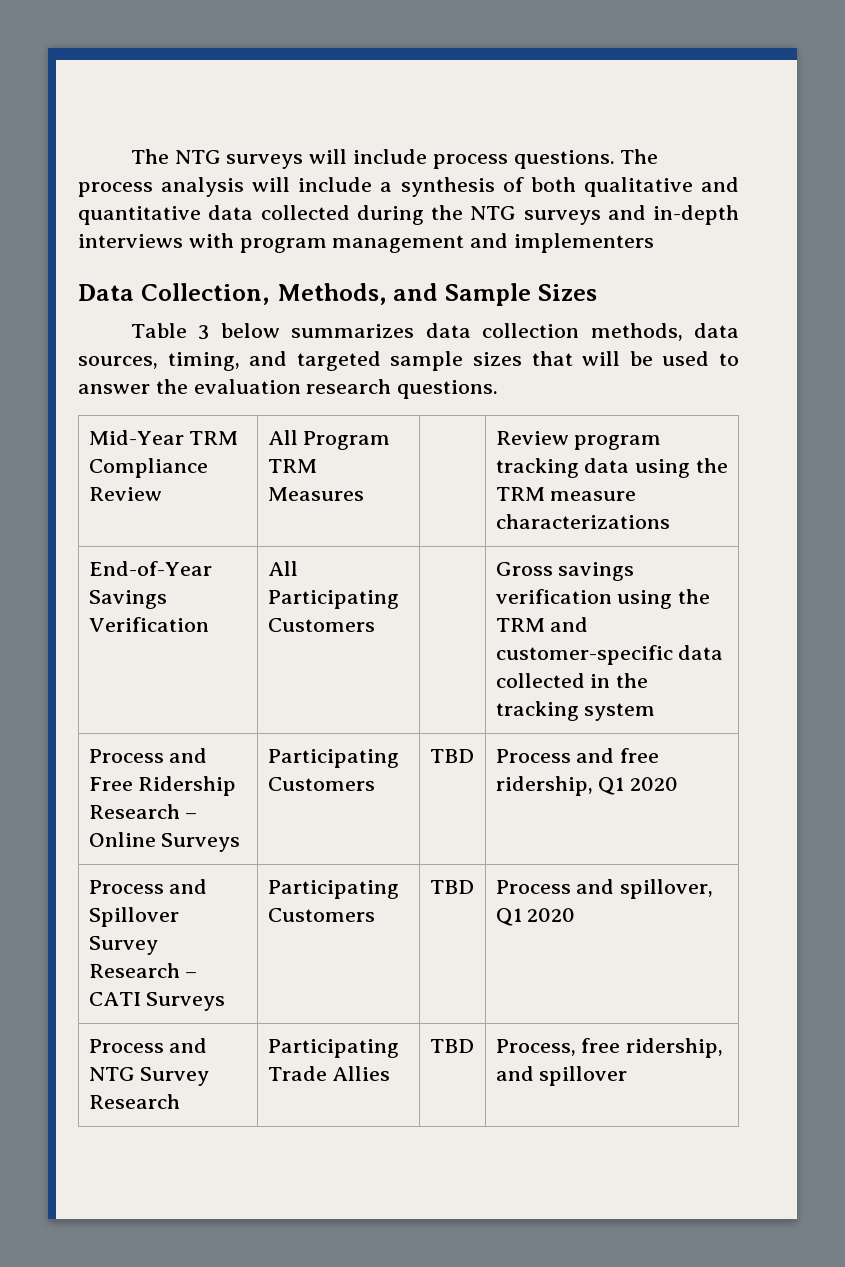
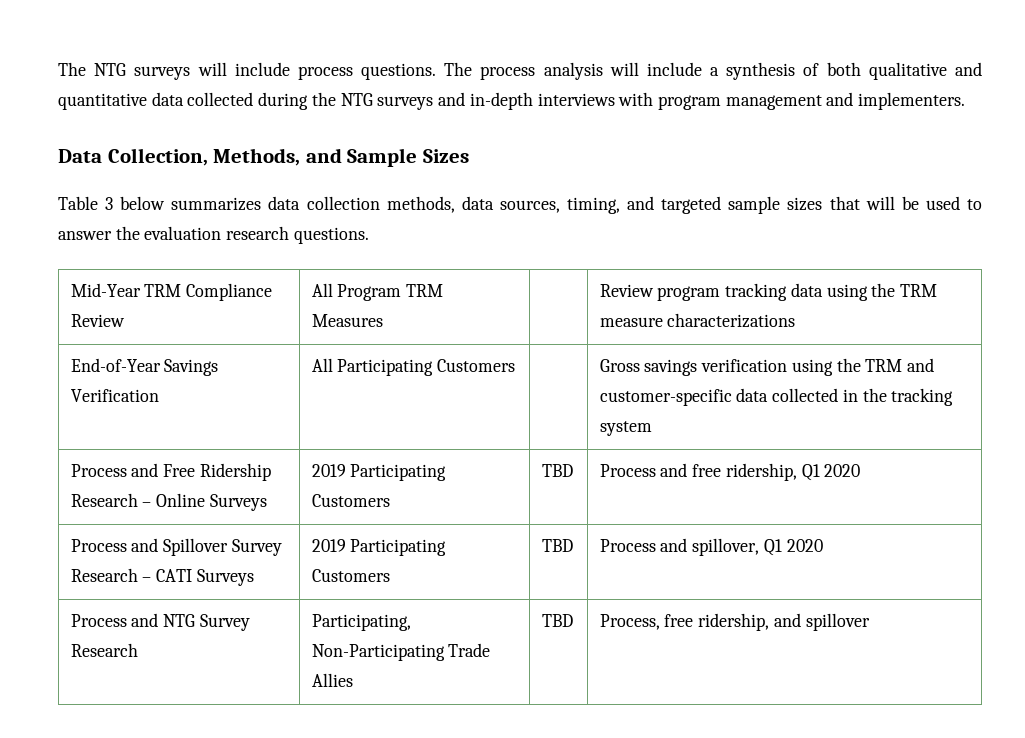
- The process analysis will include a synthesis of both qualitative and quantitative data collected during the NTG surveys and in-depth interviews with program management and implementers
+ The process analysis will include a synthesis of both qualitative and quantitative data collected during the NTG surveys and in-depth interviews with program management and implementers.
- Process and Free Ridership Research – Online Surveys | Participating Customers | TBD | Process and free ridership, Q1 2020
+ Process and Free Ridership Research – Online Surveys | 2019 Participating Customers | TBD | Process and free ridership, Q1 2020
- Process and Spillover Survey Research – CATI Surveys | Participating Customers | TBD | Process and spillover, Q1 2020
+ Process and Spillover Survey Research – CATI Surveys | 2019 Participating Customers | TBD | Process and spillover, Q1 2020
- Process and NTG Survey Research | Participating Trade Allies | TBD | Process, free ridership, and spillover
+ Process and NTG Survey Research | Participating, Non-Participating Trade Allies | TBD | Process, free ridership, and spillover

